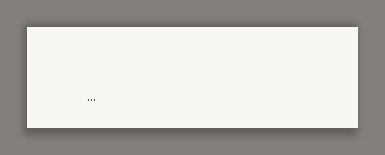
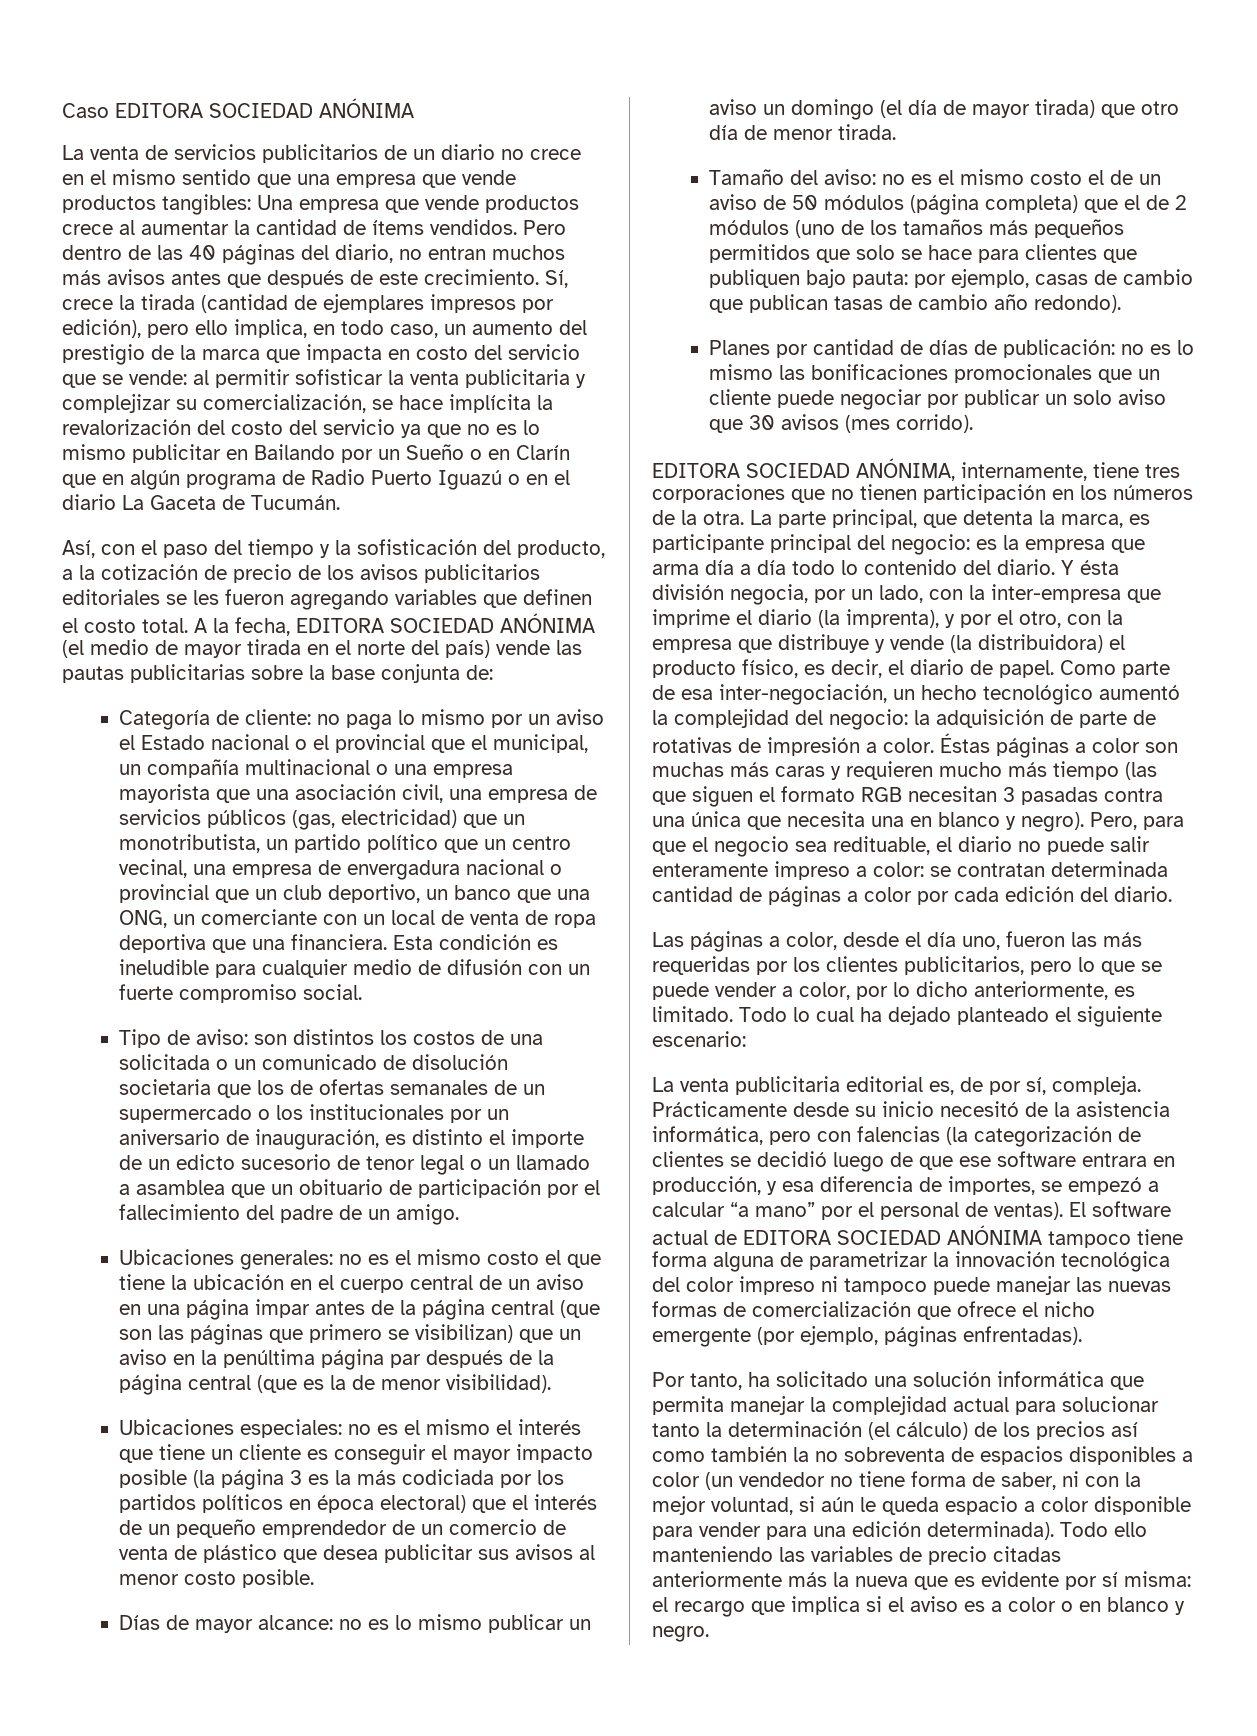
- ...
+ Caso EDITORA SOCIEDAD ANÓNIMA
+ La venta de servicios publicitarios de un diario no crece en el mismo sentido que una empresa que vende productos tangibles: Una empresa que vende productos crece al aumentar la cantidad de ítems vendidos. Pero dentro de las 40 páginas del diario, no entran muchos más avisos antes que después de este crecimiento. Sí, crece la tirada (cantidad de ejemplares impresos por edición), pero ello implica, en todo caso, un aumento del prestigio de la marca que impacta en costo del servicio que se vende: al permitir sofisticar la venta publicitaria y complejizar su comercialización, se hace implícita la revalorización del costo del servicio ya que no es lo mismo publicitar en Bailando por un Sueño o en Clarín que en algún programa de Radio Puerto Iguazú o en el diario La Gaceta de Tucumán.
+ Así, con el paso del tiempo y la sofisticación del producto, a la cotización de precio de los avisos publicitarios editoriales se les fueron agregando variables que definen el costo total. A la fecha, EDITORA SOCIEDAD ANÓNIMA (el medio de mayor tirada en el norte del país) vende las pautas publicitarias sobre la base conjunta de:
+ Categoría de cliente: no paga lo mismo por un aviso el Estado nacional o el provincial que el municipal, un compañía multinacional o una empresa mayorista que una asociación civil, una empresa de servicios públicos (gas, electricidad) que un monotributista, un partido político que un centro vecinal, una empresa de envergadura nacional o provincial que un club deportivo, un banco que una ONG, un comerciante con un local de venta de ropa deportiva que una financiera. Esta condición es ineludible para cualquier medio de difusión con un fuerte compromiso social.
+ Tipo de aviso: son distintos los costos de una solicitada o un comunicado de disolución societaria que los de ofertas semanales de un supermercado o los institucionales por un aniversario de inauguración, es distinto el importe de un edicto sucesorio de tenor legal o un llamado a asamblea que un obituario de participación por el fallecimiento del padre de un amigo.
+ Ubicaciones generales: no es el mismo costo el que tiene la ubicación en el cuerpo central de un aviso en una página impar antes de la página central (que son las páginas que primero se visibilizan) que un aviso en la penúltima página par después de la página central (que es la de menor visibilidad).
+ Ubicaciones especiales: no es el mismo el interés que tiene un cliente es conseguir el mayor impacto posible (la página 3 es la más codiciada por los partidos políticos en época electoral) que el interés de un pequeño emprendedor de un comercio de venta de plástico que desea publicitar sus avisos al menor costo posible.
+ Días de mayor alcance: no es lo mismo publicar un aviso un domingo (el día de mayor tirada) que otro día de menor tirada.
+ Tamaño del aviso: no es el mismo costo el de un aviso de 50 módulos (página completa) que el de 2 módulos (uno de los tamaños más pequeños permitidos que solo se hace para clientes que publiquen bajo pauta: por ejemplo, casas de cambio que publican tasas de cambio año redondo).
+ Planes por cantidad de días de publicación: no es lo mismo las bonificaciones promocionales que un cliente puede negociar por publicar un solo aviso que 30 avisos (mes corrido).
+ EDITORA SOCIEDAD ANÓNIMA, internamente, tiene tres corporaciones que no tienen participación en los números de la otra. La parte principal, que detenta la marca, es participante principal del negocio: es la empresa que arma día a día todo lo contenido del diario. Y ésta división negocia, por un lado, con la inter-empresa que imprime el diario (la imprenta), y por el otro, con la empresa que distribuye y vende (la distribuidora) el producto físico, es decir, el diario de papel. Como parte de esa inter-negociación, un hecho tecnológico aumentó la complejidad del negocio: la adquisición de parte de rotativas de impresión a color. Éstas páginas a color son muchas más caras y requieren mucho más tiempo (las que siguen el formato RGB necesitan 3 pasadas contra una única que necesita una en blanco y negro). Pero, para que el negocio sea redituable, el diario no puede salir enteramente impreso a color: se contratan determinada cantidad de páginas a color por cada edición del diario.
+ Las páginas a color, desde el día uno, fueron las más requeridas por los clientes publicitarios, pero lo que se puede vender a color, por lo dicho anteriormente, es limitado. Todo lo cual ha dejado planteado el siguiente escenario:
+ La venta publicitaria editorial es, de por sí, compleja. Prácticamente desde su inicio necesitó de la asistencia informática, pero con falencias (la categorización de clientes se decidió luego de que ese software entrara en producción, y esa diferencia de importes, se empezó a calcular “a mano” por el personal de ventas). El software actual de EDITORA SOCIEDAD ANÓNIMA tampoco tiene forma alguna de parametrizar la innovación tecnológica del color impreso ni tampoco puede manejar las nuevas formas de comercialización que ofrece el nicho emergente (por ejemplo, páginas enfrentadas).
+ Por tanto, ha solicitado una solución informática que permita manejar la complejidad actual para solucionar tanto la determinación (el cálculo) de los precios así como también la no sobreventa de espacios disponibles a color (un vendedor no tiene forma de saber, ni con la mejor voluntad, si aún le queda espacio a color disponible para vender para una edición determinada). Todo ello manteniendo las variables de precio citadas anteriormente más la nueva que es evidente por sí misma: el recargo que implica si el aviso es a color o en blanco y negro.

